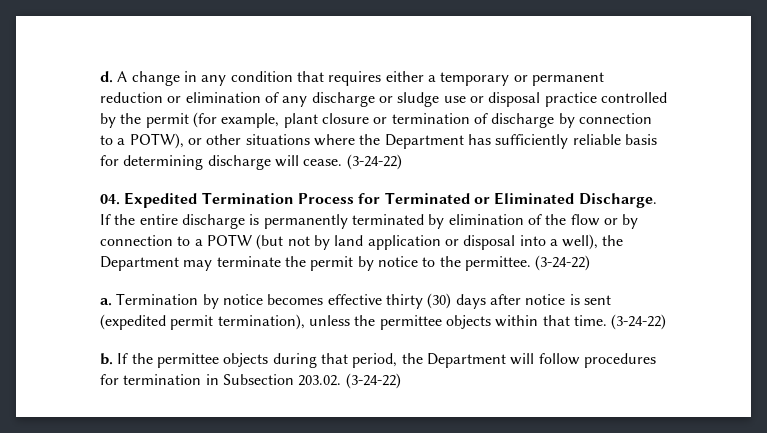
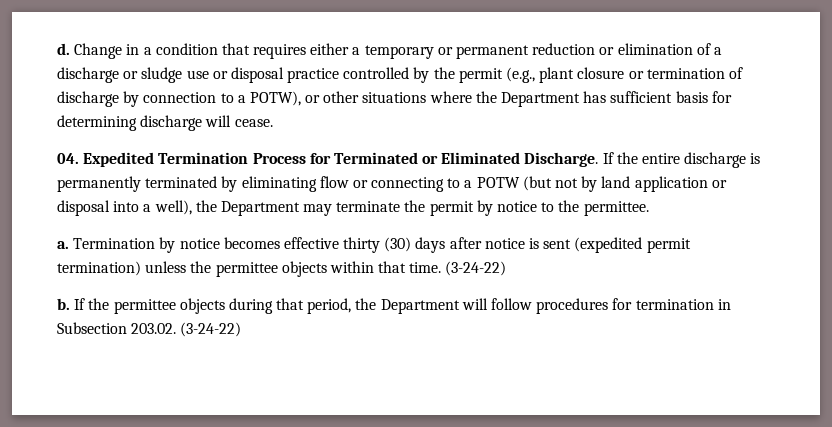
- A change in any condition that requires either a temporary or permanent reduction or elimination of any discharge or sludge use or disposal practice controlled by the permit (for example, plant closure or termination of discharge by connection to a POTW), or other situations where the Department has sufficiently reliable basis for determining discharge will cease. (3-24-22)
+ Change in a condition that requires either a temporary or permanent reduction or elimination of a discharge or sludge use or disposal practice controlled by the permit (e.g., plant closure or termination of discharge by connection to a POTW), or other situations where the Department has sufficient basis for determining discharge will cease.
- If the entire discharge is permanently terminated by elimination of the flow or by connection to a POTW (but not by land application or disposal into a well), the Department may terminate the permit by notice to the permittee. (3-24-22)
+ If the entire discharge is permanently terminated by eliminating flow or connecting to a POTW (but not by land application or disposal into a well), the Department may terminate the permit by notice to the permittee.
- Termination by notice becomes effective thirty (30) days after notice is sent (expedited permit termination), unless the permittee objects within that time.
+ Termination by notice becomes effective thirty (30) days after notice is sent (expedited permit termination) unless the permittee objects within that time.

